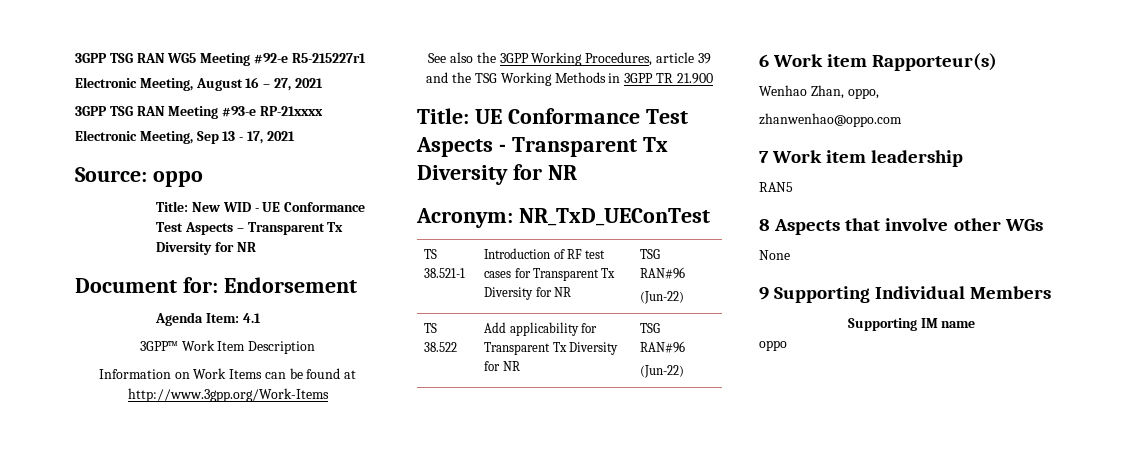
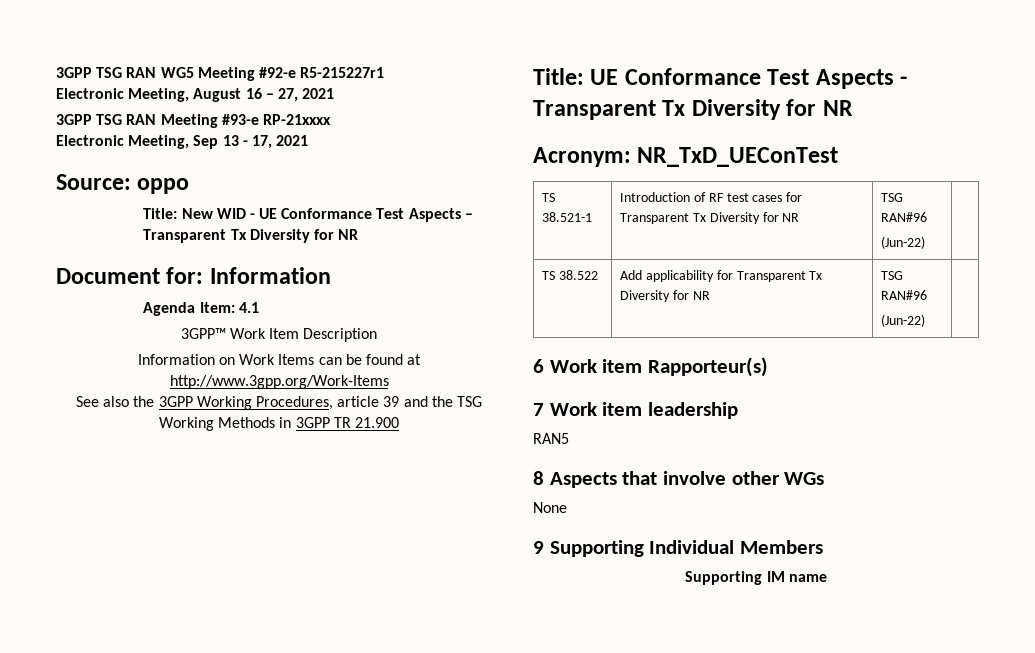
- Document for: Endorsement
+ Document for: Information
- Wenhao Zhan, oppo,
- zhanwenhao@oppo.com
  Supporting IM name
- oppo

